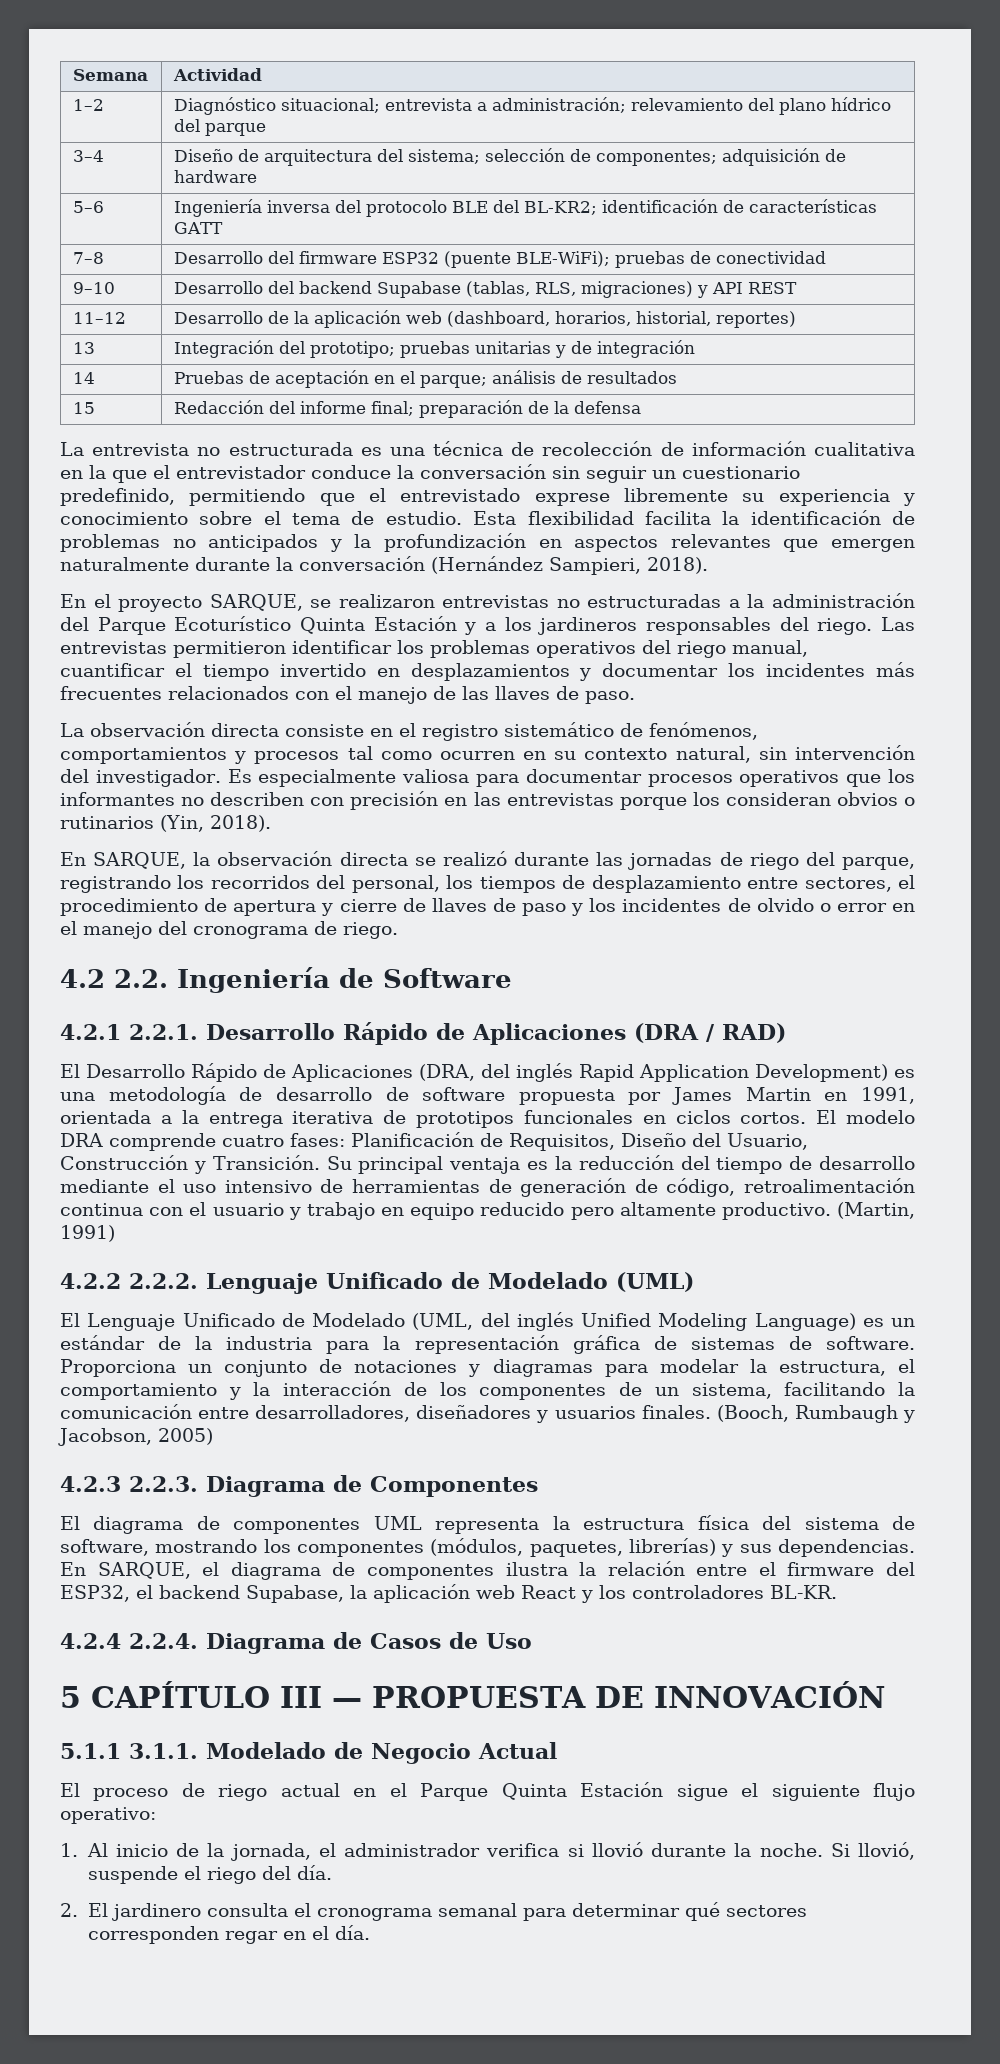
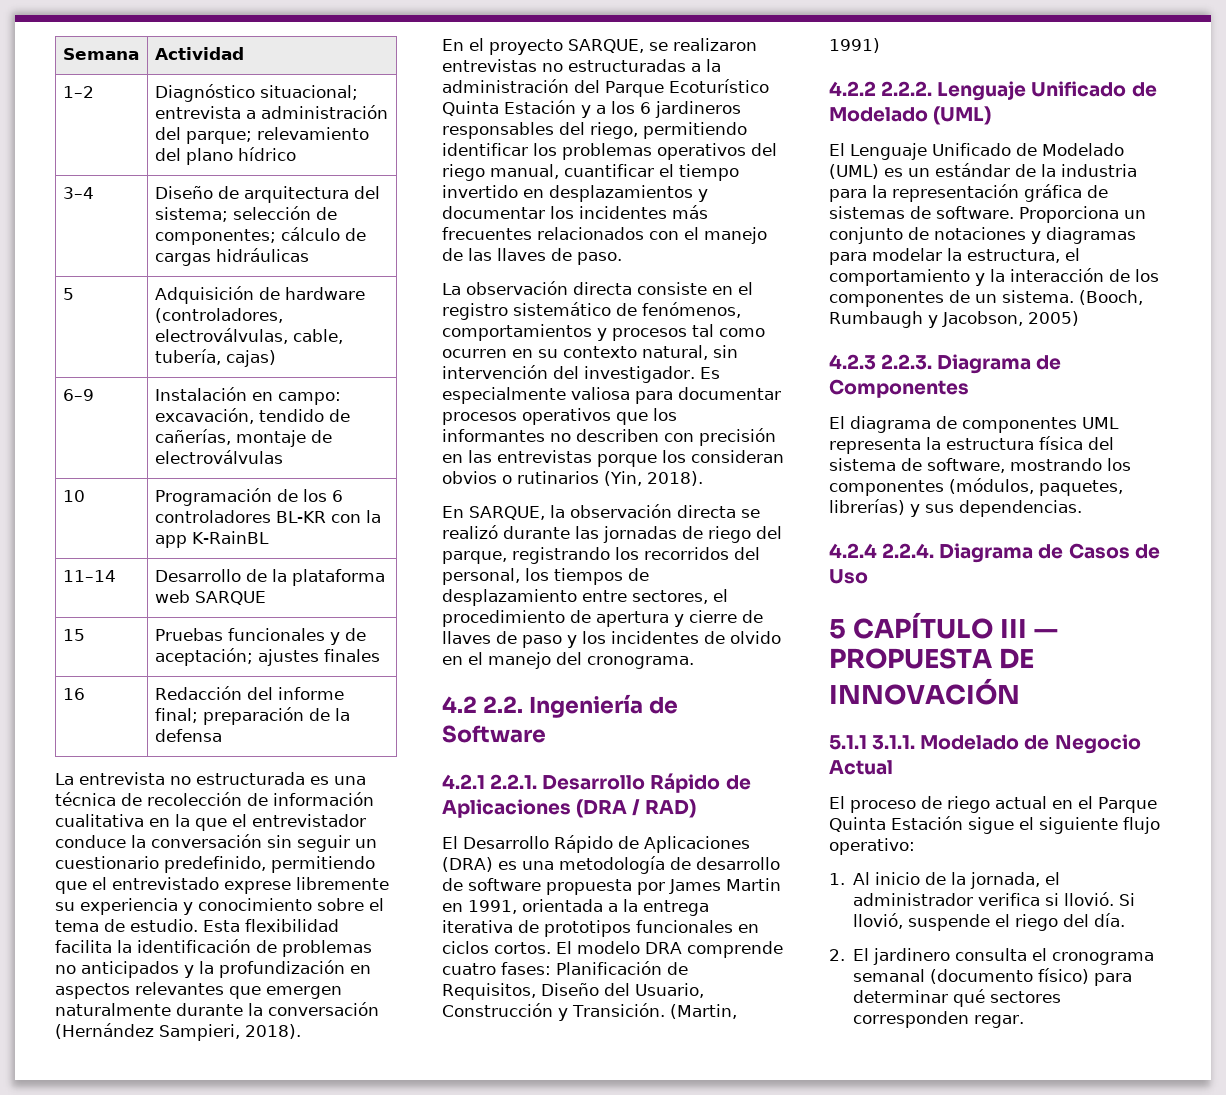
- 1–2 | Diagnóstico situacional; entrevista a administración; relevamiento del plano hídrico del parque
+ 1–2 | Diagnóstico situacional; entrevista a administración del parque; relevamiento del plano hídrico
- 3–4 | Diseño de arquitectura del sistema; selección de componentes; adquisición de hardware
- 5–6 | Ingeniería inversa del protocolo BLE del BL-KR2; identificación de características GATT
- 7–8 | Desarrollo del firmware ESP32 (puente BLE-WiFi); pruebas de conectividad
- 9–10 | Desarrollo del backend Supabase (tablas, RLS, migraciones) y API REST
- 11–12 | Desarrollo de la aplicación web (dashboard, horarios, historial, reportes)
- 13 | Integración del prototipo; pruebas unitarias y de integración
- 14 | Pruebas de aceptación en el parque; análisis de resultados
- 15 | Redacción del informe final; preparación de la defensa
+ 3–4 | Diseño de arquitectura del sistema; selección de componentes; cálculo de cargas hidráulicas
+ 5 | Adquisición de hardware (controladores, electroválvulas, cable, tubería, cajas)
+ 6–9 | Instalación en campo: excavación, tendido de cañerías, montaje de electroválvulas
+ 10 | Programación de los 6 controladores BL-KR con la app K-RainBL
+ 11–14 | Desarrollo de la plataforma web SARQUE
+ 15 | Pruebas funcionales y de aceptación; ajustes finales
+ 16 | Redacción del informe final; preparación de la defensa
- En el proyecto SARQUE, se realizaron entrevistas no estructuradas a la administración del Parque Ecoturístico Quinta Estación y a los jardineros responsables del riego. Las entrevistas permitieron identificar los problemas operativos del riego manual, cuantificar el tiempo invertido en desplazamientos y documentar los incidentes más frecuentes relacionados con el manejo de las llaves de paso.
+ En el proyecto SARQUE, se realizaron entrevistas no estructuradas a la administración del Parque Ecoturístico Quinta Estación y a los 6 jardineros responsables del riego, permitiendo identificar los problemas operativos del riego manual, cuantificar el tiempo invertido en desplazamientos y documentar los incidentes más frecuentes relacionados con el manejo de las llaves de paso.
- En SARQUE, la observación directa se realizó durante las jornadas de riego del parque, registrando los recorridos del personal, los tiempos de desplazamiento entre sectores, el procedimiento de apertura y cierre de llaves de paso y los incidentes de olvido o error en el manejo del cronograma de riego.
+ En SARQUE, la observación directa se realizó durante las jornadas de riego del parque, registrando los recorridos del personal, los tiempos de desplazamiento entre sectores, el procedimiento de apertura y cierre de llaves de paso y los incidentes de olvido en el manejo del cronograma.
- El Desarrollo Rápido de Aplicaciones (DRA, del inglés Rapid Application Development) es una metodología de desarrollo de software propuesta por James Martin en 1991, orientada a la entrega iterativa de prototipos funcionales en ciclos cortos.
+ El Desarrollo Rápido de Aplicaciones (DRA) es una metodología de desarrollo de software propuesta por James Martin en 1991, orientada a la entrega iterativa de prototipos funcionales en ciclos cortos.
- Su principal ventaja es la reducción del tiempo de desarrollo mediante el uso intensivo de herramientas de generación de código, retroalimentación continua con el usuario y trabajo en equipo reducido pero altamente productivo.
- El Lenguaje Unificado de Modelado (UML, del inglés Unified Modeling Language) es un estándar de la industria para la representación gráfica de sistemas de software.
+ El Lenguaje Unificado de Modelado (UML) es un estándar de la industria para la representación gráfica de sistemas de software.
- Proporciona un conjunto de notaciones y diagramas para modelar la estructura, el comportamiento y la interacción de los componentes de un sistema, facilitando la comunicación entre desarrolladores, diseñadores y usuarios finales.
+ Proporciona un conjunto de notaciones y diagramas para modelar la estructura, el comportamiento y la interacción de los componentes de un sistema.
- En SARQUE, el diagrama de componentes ilustra la relación entre el firmware del ESP32, el backend Supabase, la aplicación web React y los controladores BL-KR.
- 1. Al inicio de la jornada, el administrador verifica si llovió durante la noche.
+ 1. Al inicio de la jornada, el administrador verifica si llovió.
- 2. El jardinero consulta el cronograma semanal para determinar qué sectores corresponden regar en el día.
+ 2. El jardinero consulta el cronograma semanal (documento físico) para determinar qué sectores corresponden regar.

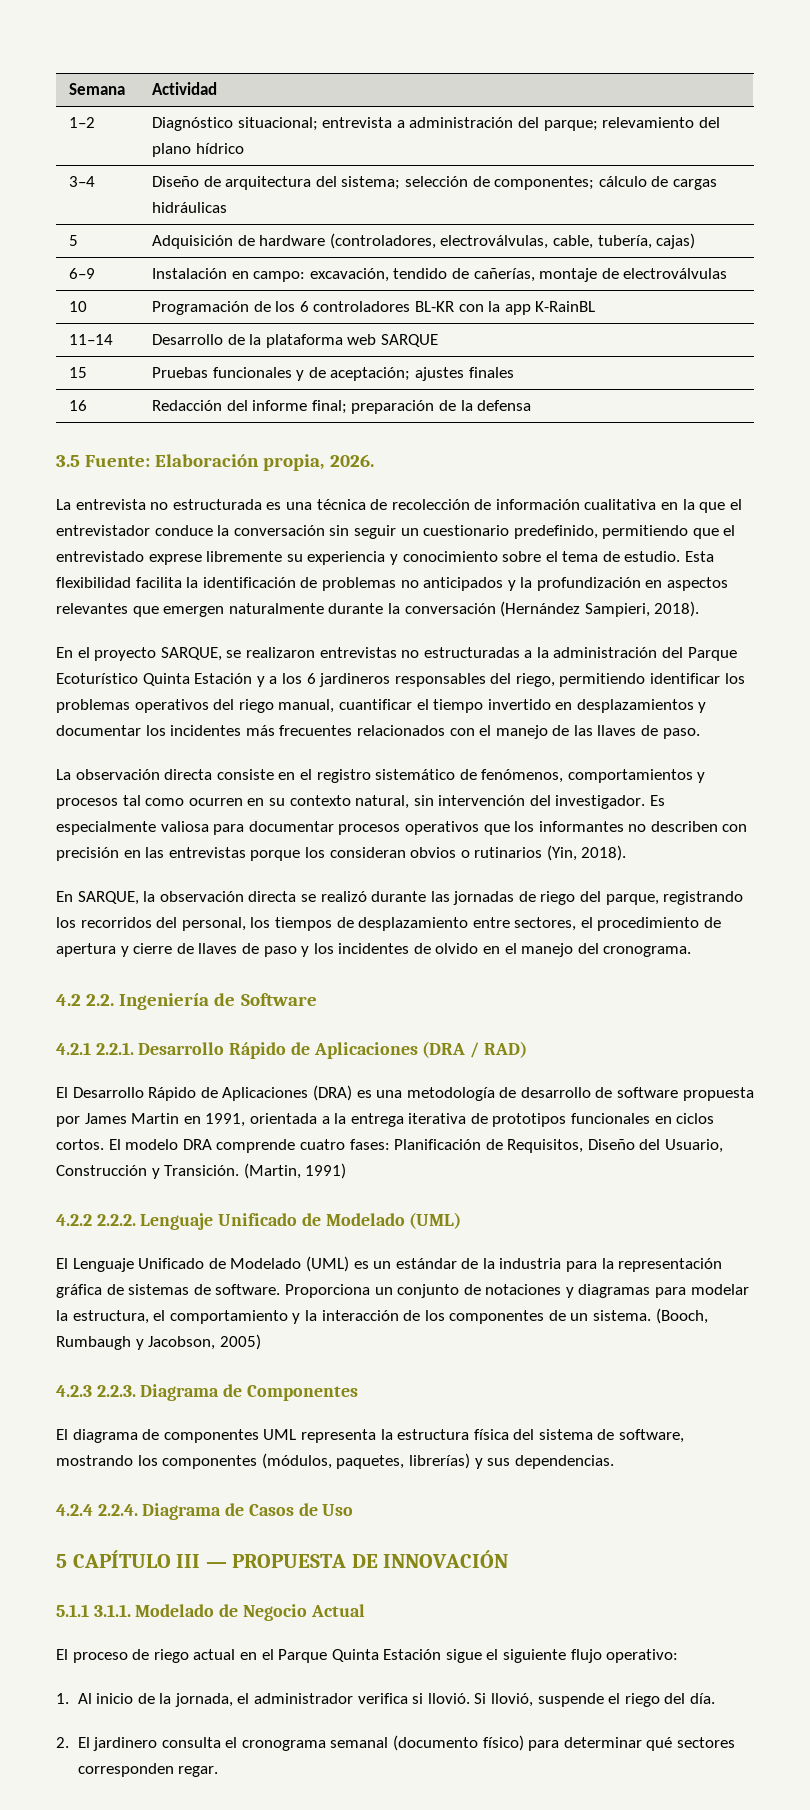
+ 3.5 Fuente: Elaboración propia, 2026.

